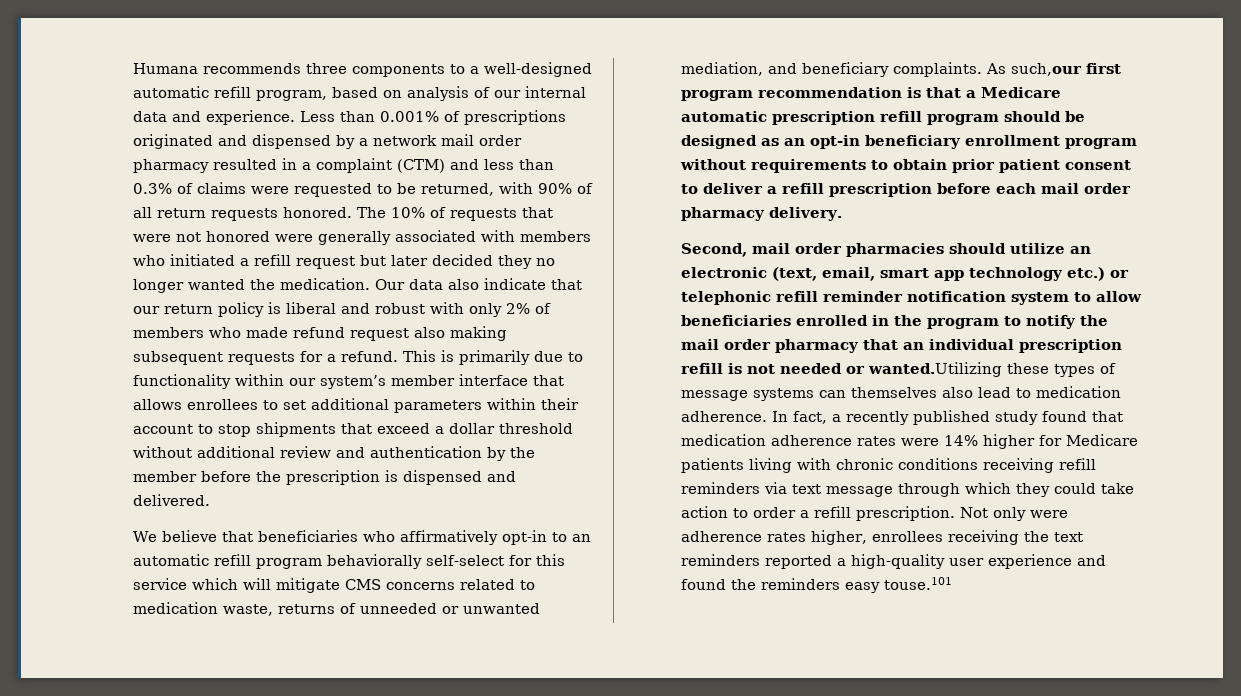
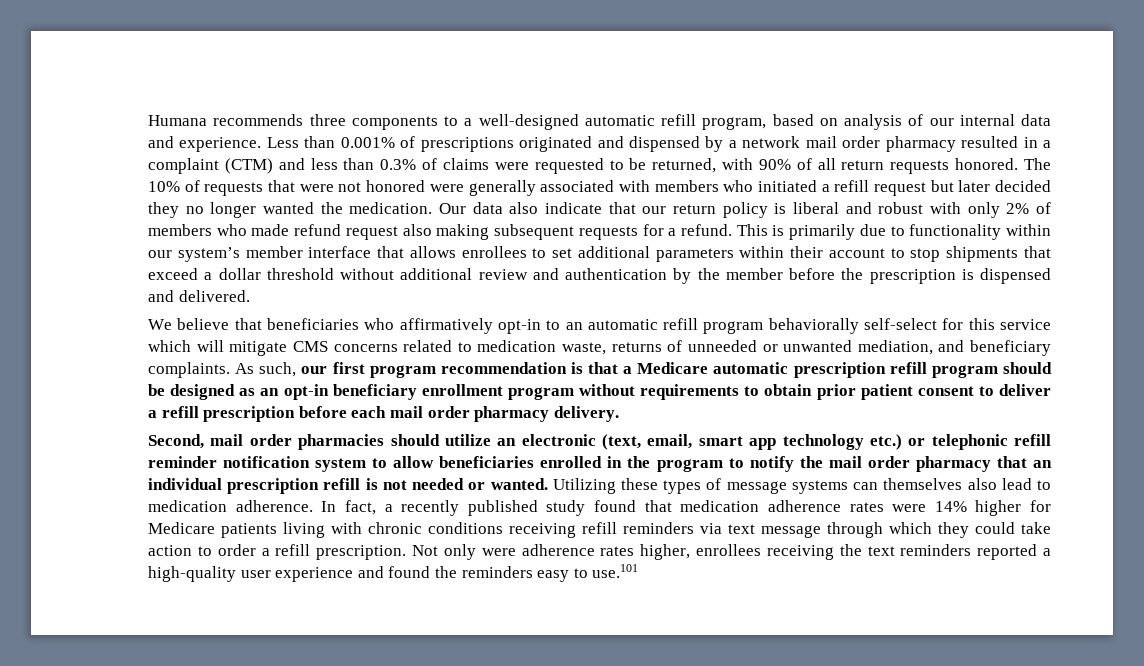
- As such,our first program recommendation is that a Medicare automatic prescription refill program should be designed as an opt-in beneficiary enrollment program without requirements to obtain prior patient consent to deliver a refill prescription before each mail order pharmacy delivery.
+ As such, our first program recommendation is that a Medicare automatic prescription refill program should be designed as an opt-in beneficiary enrollment program without requirements to obtain prior patient consent to deliver a refill prescription before each mail order pharmacy delivery.
- Second, mail order pharmacies should utilize an electronic (text, email, smart app technology etc.) or telephonic refill reminder notification system to allow beneficiaries enrolled in the program to notify the mail order pharmacy that an individual prescription refill is not needed or wanted.Utilizing these types of message systems can themselves also lead to medication adherence.
+ Second, mail order pharmacies should utilize an electronic (text, email, smart app technology etc.) or telephonic refill reminder notification system to allow beneficiaries enrolled in the program to notify the mail order pharmacy that an individual prescription refill is not needed or wanted. Utilizing these types of message systems can themselves also lead to medication adherence.
- Not only were adherence rates higher, enrollees receiving the text reminders reported a high-quality user experience and found the reminders easy touse.101
+ Not only were adherence rates higher, enrollees receiving the text reminders reported a high-quality user experience and found the reminders easy to use.101

